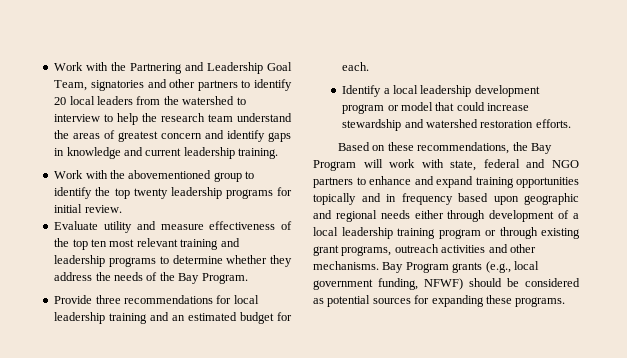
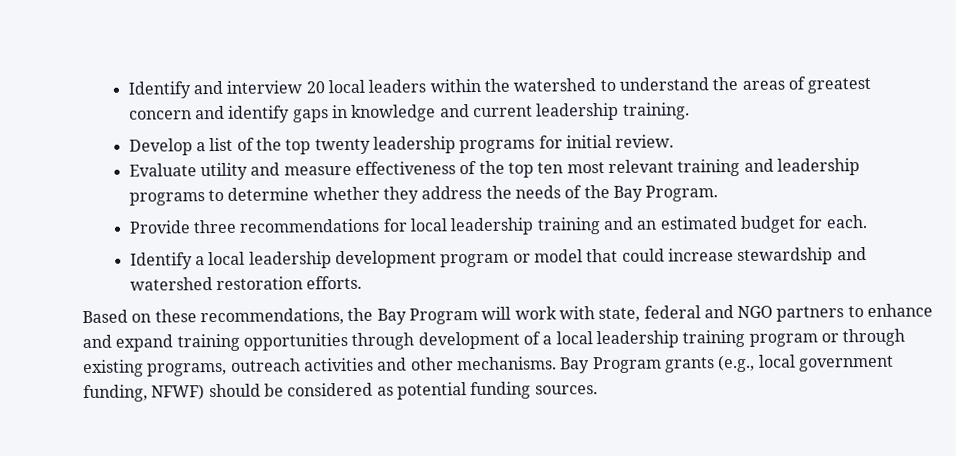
- Work with the Partnering and Leadership Goal Team, signatories and other partners to identify 20 local leaders from the watershed to interview to help the research team understand the areas of greatest concern and identify gaps in knowledge and current leadership training.
+ Identify and interview 20 local leaders within the watershed to understand the areas of greatest concern and identify gaps in knowledge and current leadership training.
- Work with the abovementioned group to identify the top twenty leadership programs for initial review.
+ Develop a list of the top twenty leadership programs for initial review.
- Based on these recommendations, the Bay Program will work with state, federal and NGO partners to enhance and expand training opportunities topically and in frequency based upon geographic and regional needs either through development of a local leadership training program or through existing grant programs, outreach activities and other mechanisms.
+ Based on these recommendations, the Bay Program will work with state, federal and NGO partners to enhance and expand training opportunities through development of a local leadership training program or through existing programs, outreach activities and other mechanisms.
- Bay Program grants (e.g., local government funding, NFWF) should be considered as potential sources for expanding these programs.
+ Bay Program grants (e.g., local government funding, NFWF) should be considered as potential funding sources.

